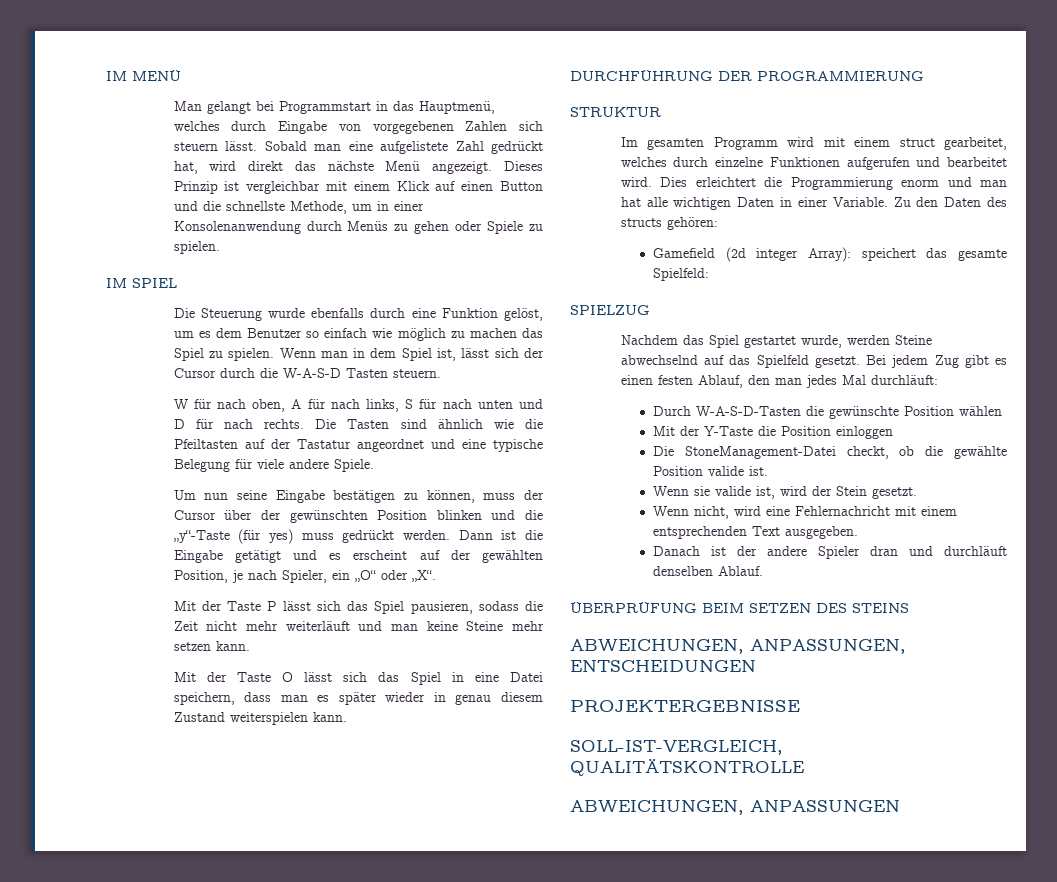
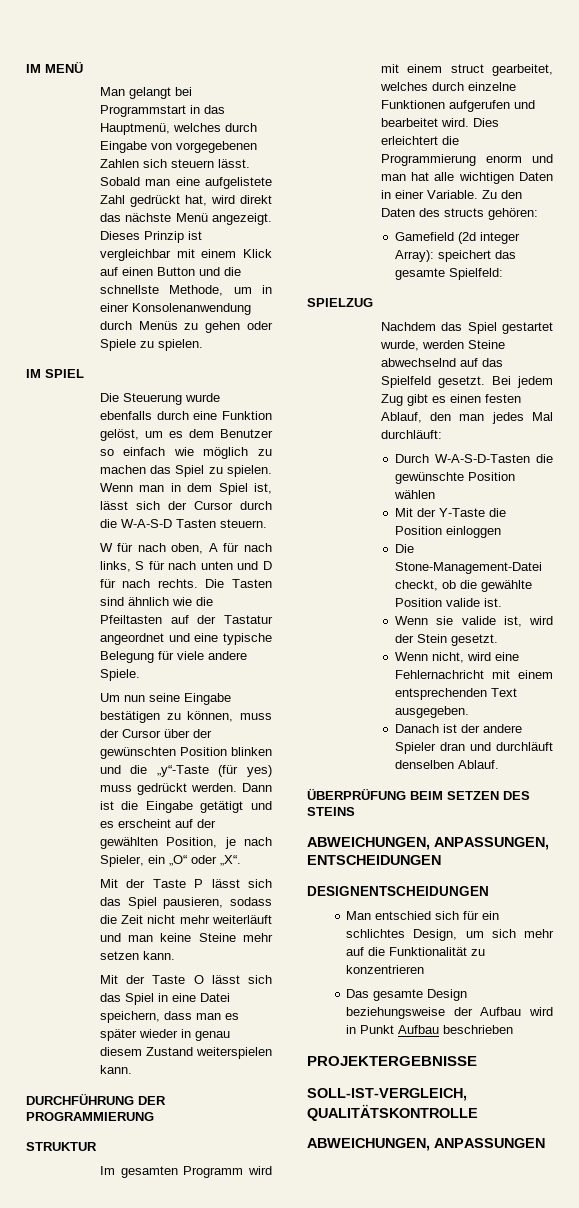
- Die StoneManagement-Datei checkt, ob die gewählte Position valide ist.
+ Die Stone-Management-Datei checkt, ob die gewählte Position valide ist.
+ DESIGNENTSCHEIDUNGEN
+ Man entschied sich für ein schlichtes Design, um sich mehr auf die Funktionalität zu konzentrieren
+ Das gesamte Design beziehungsweise der Aufbau wird in Punkt Aufbau beschrieben

